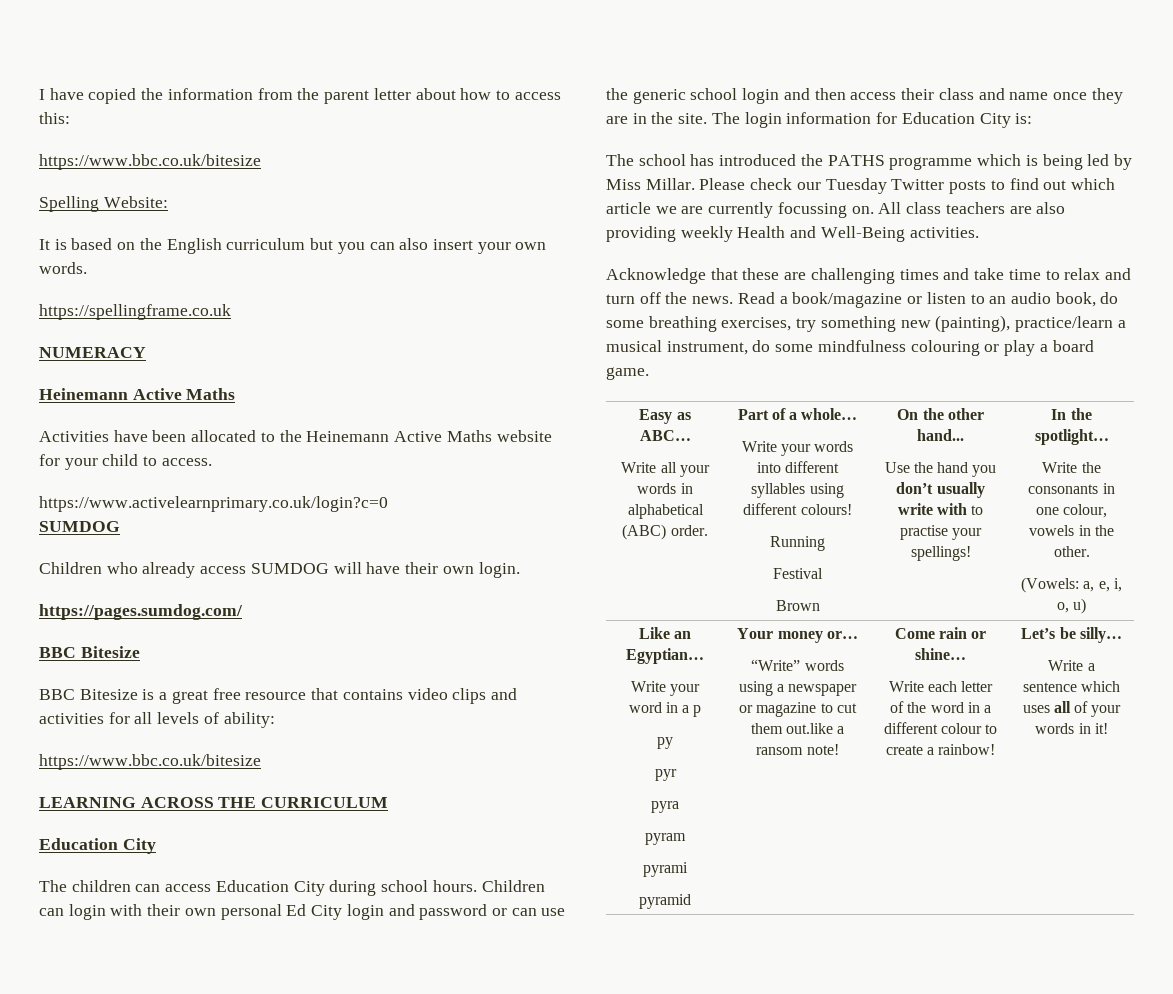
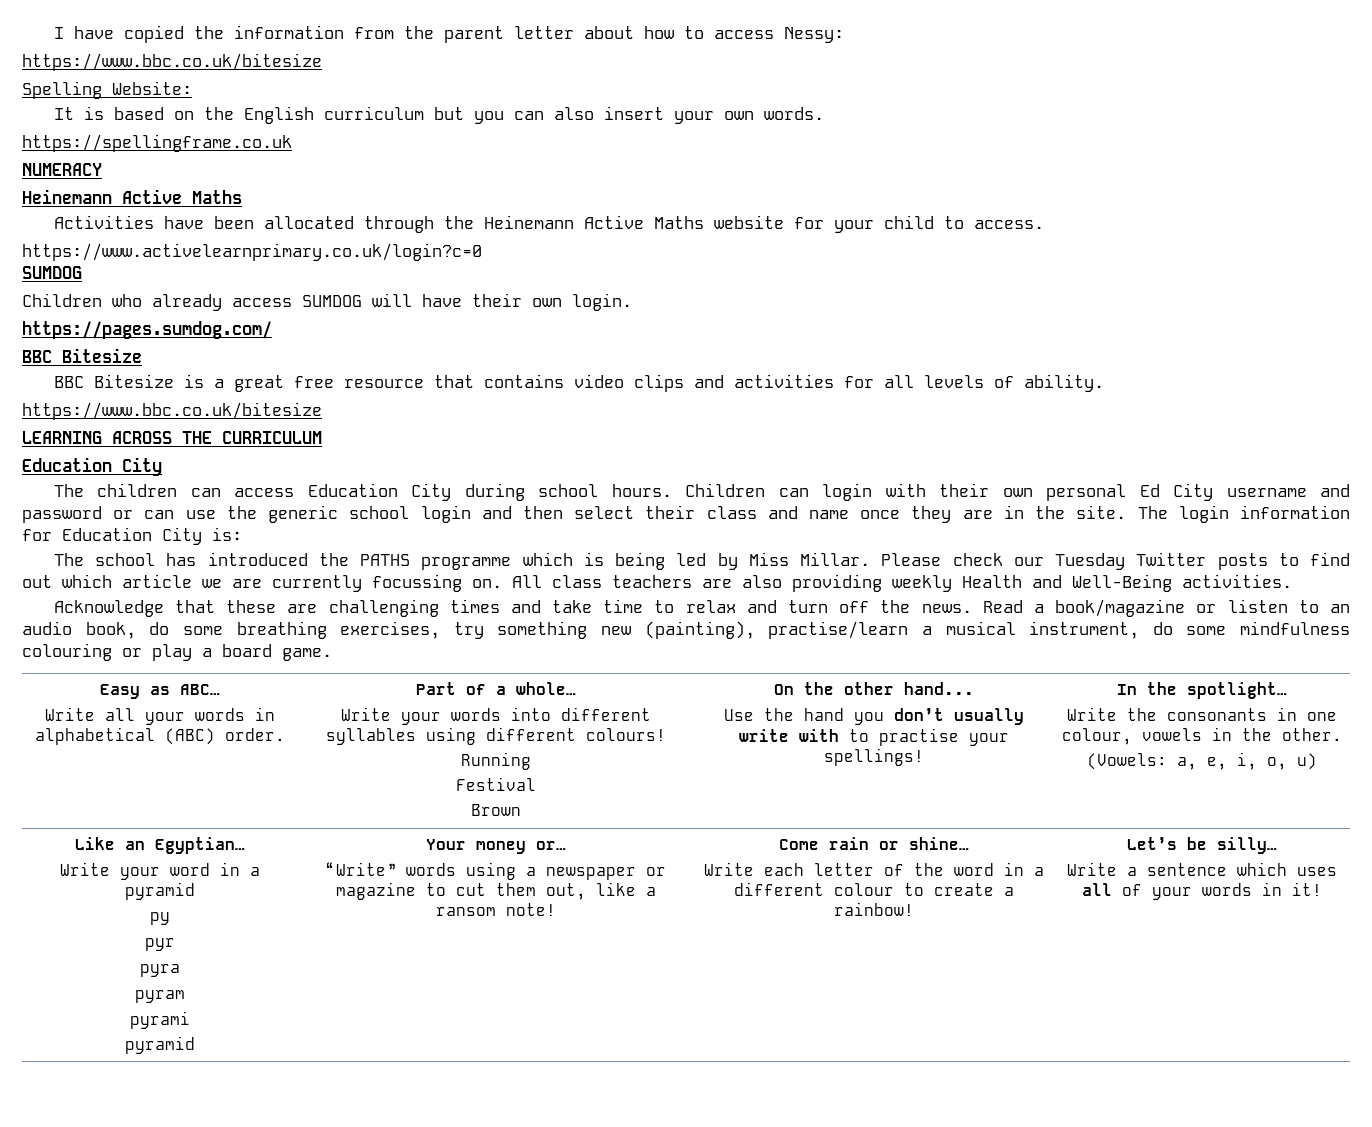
- I have copied the information from the parent letter about how to access this:
+ I have copied the information from the parent letter about how to access Nessy:
- Activities have been allocated to the Heinemann Active Maths website for your child to access.
+ Activities have been allocated through the Heinemann Active Maths website for your child to access.
- BBC Bitesize is a great free resource that contains video clips and activities for all levels of ability:
+ BBC Bitesize is a great free resource that contains video clips and activities for all levels of ability.
- Children can login with their own personal Ed City login and password or can use the generic school login and then access their class and name once they are in the site.
+ Children can login with their own personal Ed City username and password or can use the generic school login and then select their class and name once they are in the site.
- Read a book/magazine or listen to an audio book, do some breathing exercises, try something new (painting), practice/learn a musical instrument, do some mindfulness colouring or play a board game.
+ Read a book/magazine or listen to an audio book, do some breathing exercises, try something new (painting), practise/learn a musical instrument, do some mindfulness colouring or play a board game.
- Write your word in a p
+ Write your word in a pyramid
- “Write” words using a newspaper or magazine to cut them out.like a ransom note!
+ “Write” words using a newspaper or magazine to cut them out, like a ransom note!

